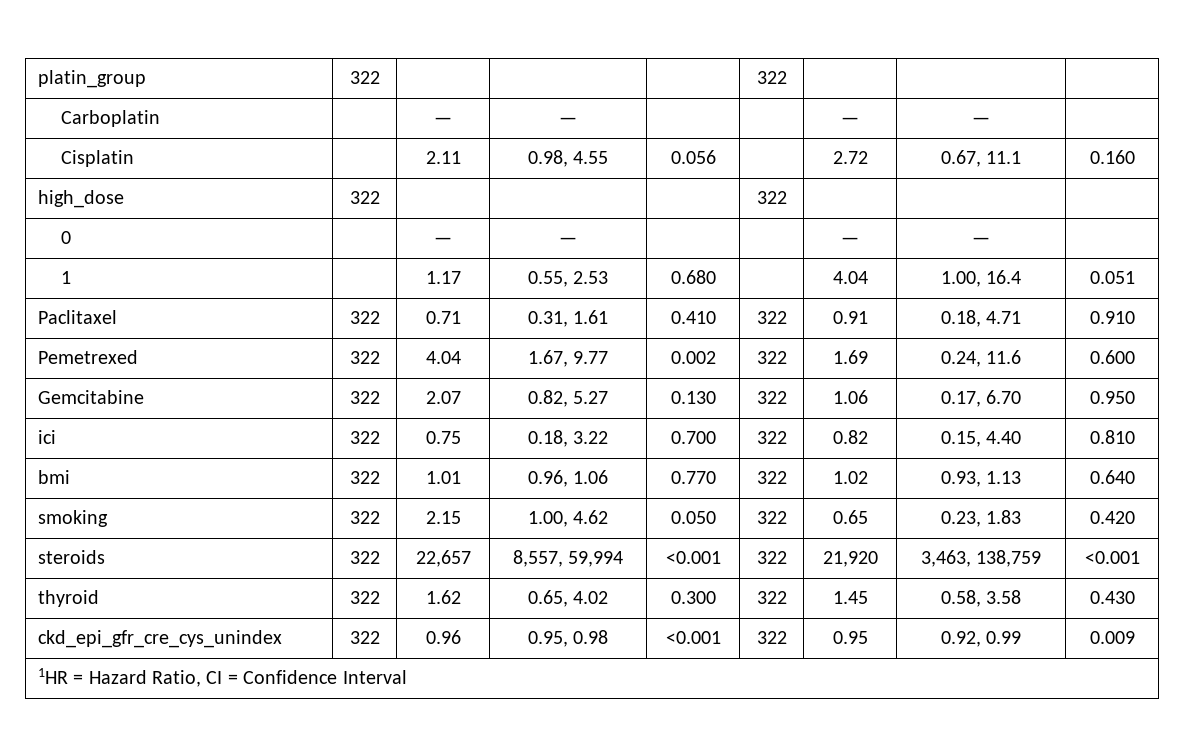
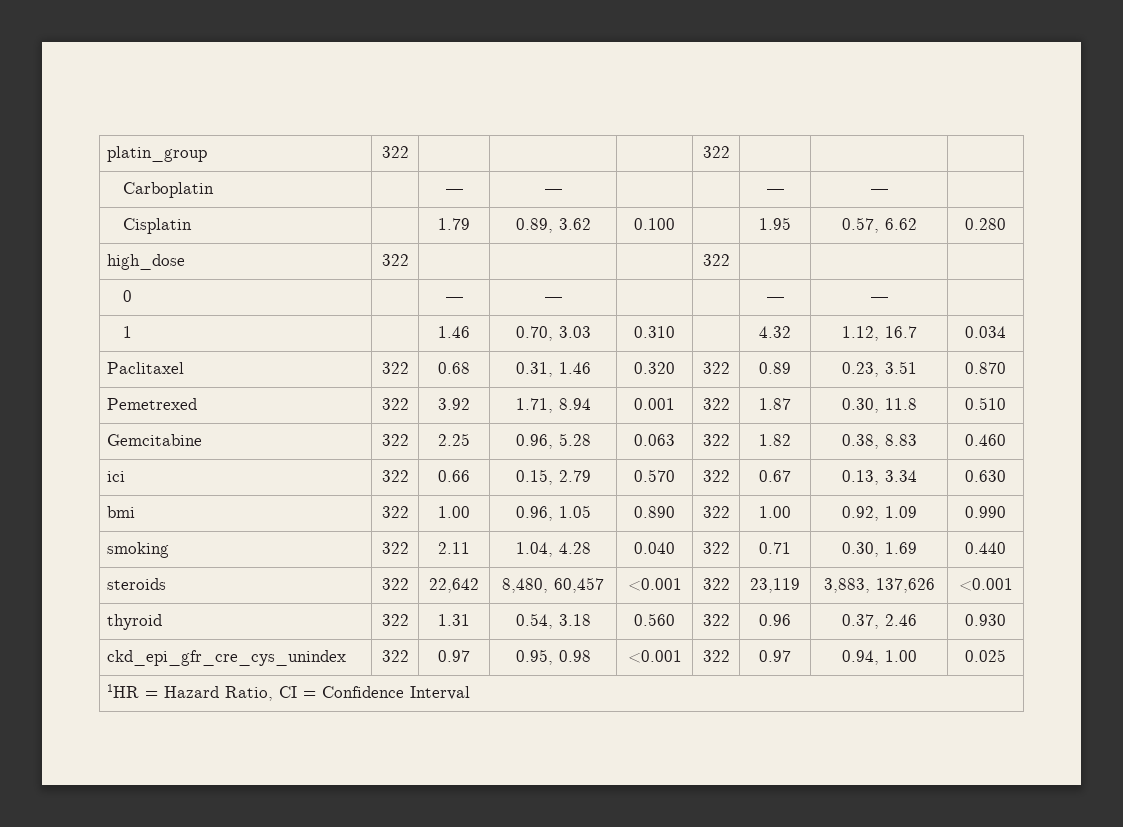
- Cisplatin | | 2.11 | 0.98, 4.55 | 0.056 | | 2.72 | 0.67, 11.1 | 0.160
+ Cisplatin | | 1.79 | 0.89, 3.62 | 0.100 | | 1.95 | 0.57, 6.62 | 0.280
- 1 | | 1.17 | 0.55, 2.53 | 0.680 | | 4.04 | 1.00, 16.4 | 0.051
+ 1 | | 1.46 | 0.70, 3.03 | 0.310 | | 4.32 | 1.12, 16.7 | 0.034
- Paclitaxel | 322 | 0.71 | 0.31, 1.61 | 0.410 | 322 | 0.91 | 0.18, 4.71 | 0.910
- Pemetrexed | 322 | 4.04 | 1.67, 9.77 | 0.002 | 322 | 1.69 | 0.24, 11.6 | 0.600
- Gemcitabine | 322 | 2.07 | 0.82, 5.27 | 0.130 | 322 | 1.06 | 0.17, 6.70 | 0.950
- ici | 322 | 0.75 | 0.18, 3.22 | 0.700 | 322 | 0.82 | 0.15, 4.40 | 0.810
+ Paclitaxel | 322 | 0.68 | 0.31, 1.46 | 0.320 | 322 | 0.89 | 0.23, 3.51 | 0.870
+ Pemetrexed | 322 | 3.92 | 1.71, 8.94 | 0.001 | 322 | 1.87 | 0.30, 11.8 | 0.510
+ Gemcitabine | 322 | 2.25 | 0.96, 5.28 | 0.063 | 322 | 1.82 | 0.38, 8.83 | 0.460
+ ici | 322 | 0.66 | 0.15, 2.79 | 0.570 | 322 | 0.67 | 0.13, 3.34 | 0.630
- bmi | 322 | 1.01 | 0.96, 1.06 | 0.770 | 322 | 1.02 | 0.93, 1.13 | 0.640
- smoking | 322 | 2.15 | 1.00, 4.62 | 0.050 | 322 | 0.65 | 0.23, 1.83 | 0.420
+ bmi | 322 | 1.00 | 0.96, 1.05 | 0.890 | 322 | 1.00 | 0.92, 1.09 | 0.990
+ smoking | 322 | 2.11 | 1.04, 4.28 | 0.040 | 322 | 0.71 | 0.30, 1.69 | 0.440
- steroids | 322 | 22,657 | 8,557, 59,994 | <0.001 | 322 | 21,920 | 3,463, 138,759 | <0.001
+ steroids | 322 | 22,642 | 8,480, 60,457 | <0.001 | 322 | 23,119 | 3,883, 137,626 | <0.001
- thyroid | 322 | 1.62 | 0.65, 4.02 | 0.300 | 322 | 1.45 | 0.58, 3.58 | 0.430
+ thyroid | 322 | 1.31 | 0.54, 3.18 | 0.560 | 322 | 0.96 | 0.37, 2.46 | 0.930
- ckd_epi_gfr_cre_cys_unindex | 322 | 0.96 | 0.95, 0.98 | <0.001 | 322 | 0.95 | 0.92, 0.99 | 0.009
+ ckd_epi_gfr_cre_cys_unindex | 322 | 0.97 | 0.95, 0.98 | <0.001 | 322 | 0.97 | 0.94, 1.00 | 0.025

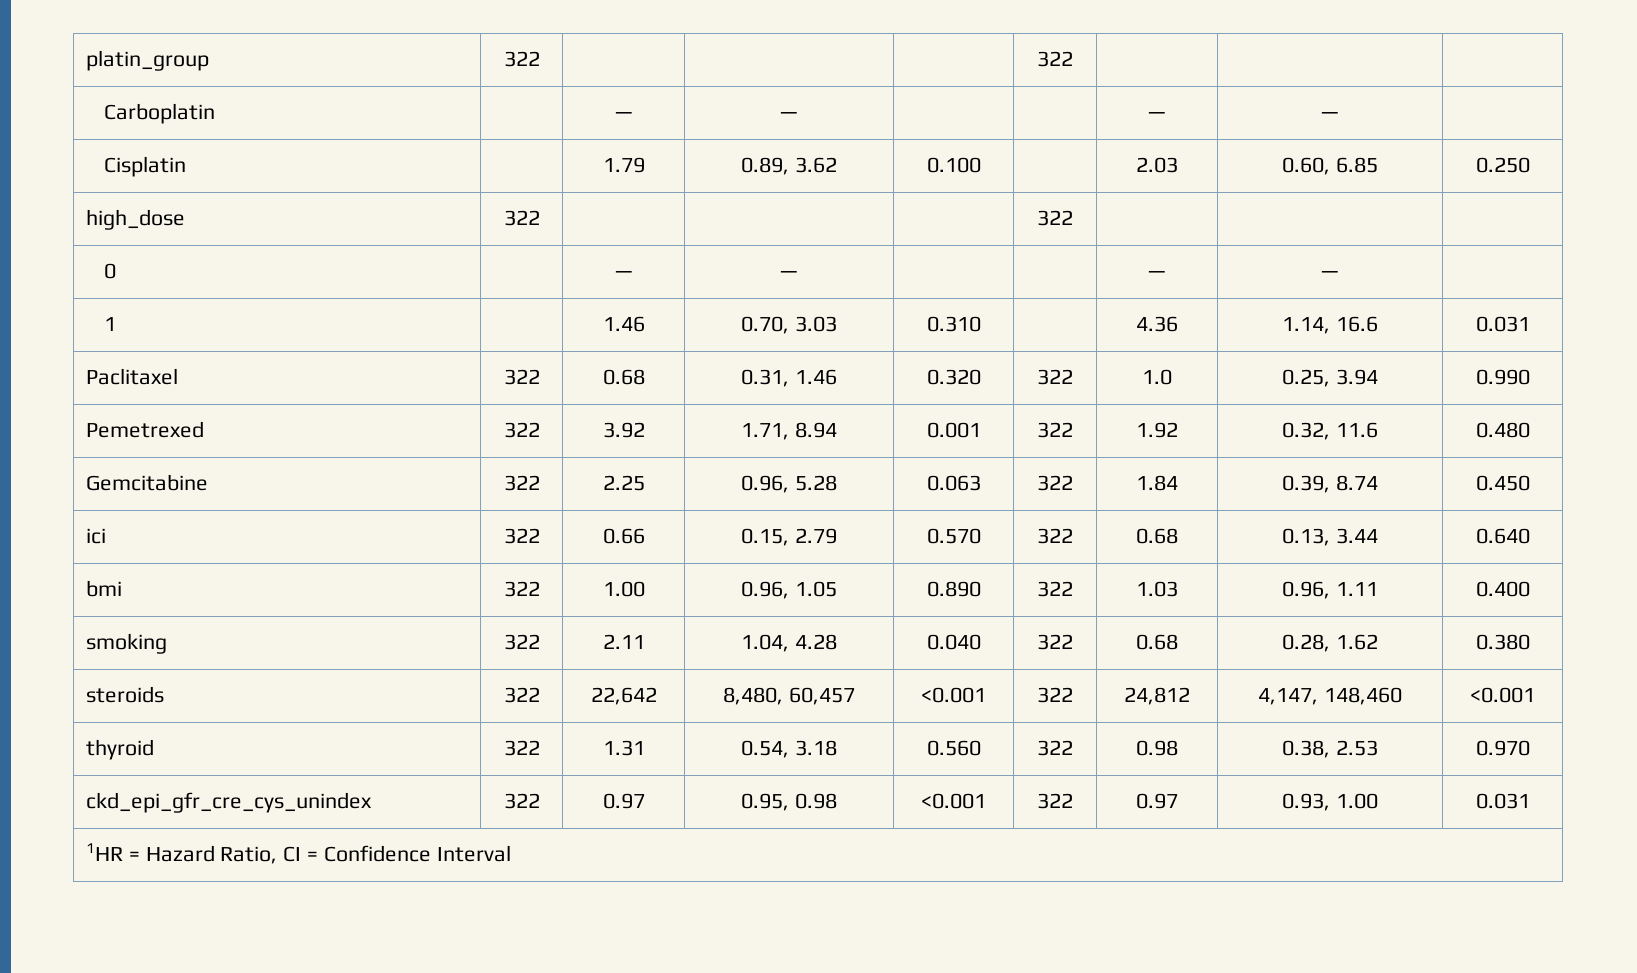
- Cisplatin | | 1.79 | 0.89, 3.62 | 0.100 | | 1.95 | 0.57, 6.62 | 0.280
+ Cisplatin | | 1.79 | 0.89, 3.62 | 0.100 | | 2.03 | 0.60, 6.85 | 0.250
- 1 | | 1.46 | 0.70, 3.03 | 0.310 | | 4.32 | 1.12, 16.7 | 0.034
+ 1 | | 1.46 | 0.70, 3.03 | 0.310 | | 4.36 | 1.14, 16.6 | 0.031
- Paclitaxel | 322 | 0.68 | 0.31, 1.46 | 0.320 | 322 | 0.89 | 0.23, 3.51 | 0.870
+ Paclitaxel | 322 | 0.68 | 0.31, 1.46 | 0.320 | 322 | 1.0 | 0.25, 3.94 | 0.990
- Pemetrexed | 322 | 3.92 | 1.71, 8.94 | 0.001 | 322 | 1.87 | 0.30, 11.8 | 0.510
+ Pemetrexed | 322 | 3.92 | 1.71, 8.94 | 0.001 | 322 | 1.92 | 0.32, 11.6 | 0.480
- Gemcitabine | 322 | 2.25 | 0.96, 5.28 | 0.063 | 322 | 1.82 | 0.38, 8.83 | 0.460
+ Gemcitabine | 322 | 2.25 | 0.96, 5.28 | 0.063 | 322 | 1.84 | 0.39, 8.74 | 0.450
- ici | 322 | 0.66 | 0.15, 2.79 | 0.570 | 322 | 0.67 | 0.13, 3.34 | 0.630
+ ici | 322 | 0.66 | 0.15, 2.79 | 0.570 | 322 | 0.68 | 0.13, 3.44 | 0.640
- bmi | 322 | 1.00 | 0.96, 1.05 | 0.890 | 322 | 1.00 | 0.92, 1.09 | 0.990
+ bmi | 322 | 1.00 | 0.96, 1.05 | 0.890 | 322 | 1.03 | 0.96, 1.11 | 0.400
- smoking | 322 | 2.11 | 1.04, 4.28 | 0.040 | 322 | 0.71 | 0.30, 1.69 | 0.440
+ smoking | 322 | 2.11 | 1.04, 4.28 | 0.040 | 322 | 0.68 | 0.28, 1.62 | 0.380
- steroids | 322 | 22,642 | 8,480, 60,457 | <0.001 | 322 | 23,119 | 3,883, 137,626 | <0.001
+ steroids | 322 | 22,642 | 8,480, 60,457 | <0.001 | 322 | 24,812 | 4,147, 148,460 | <0.001
- thyroid | 322 | 1.31 | 0.54, 3.18 | 0.560 | 322 | 0.96 | 0.37, 2.46 | 0.930
+ thyroid | 322 | 1.31 | 0.54, 3.18 | 0.560 | 322 | 0.98 | 0.38, 2.53 | 0.970
- ckd_epi_gfr_cre_cys_unindex | 322 | 0.97 | 0.95, 0.98 | <0.001 | 322 | 0.97 | 0.94, 1.00 | 0.025
+ ckd_epi_gfr_cre_cys_unindex | 322 | 0.97 | 0.95, 0.98 | <0.001 | 322 | 0.97 | 0.93, 1.00 | 0.031

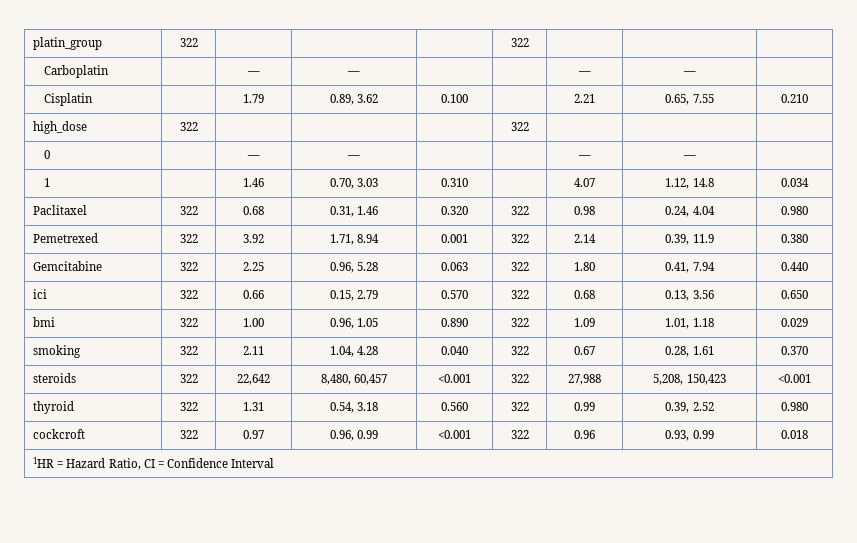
- Cisplatin | | 1.79 | 0.89, 3.62 | 0.100 | | 2.03 | 0.60, 6.85 | 0.250
+ Cisplatin | | 1.79 | 0.89, 3.62 | 0.100 | | 2.21 | 0.65, 7.55 | 0.210
- 1 | | 1.46 | 0.70, 3.03 | 0.310 | | 4.36 | 1.14, 16.6 | 0.031
+ 1 | | 1.46 | 0.70, 3.03 | 0.310 | | 4.07 | 1.12, 14.8 | 0.034
- Paclitaxel | 322 | 0.68 | 0.31, 1.46 | 0.320 | 322 | 1.0 | 0.25, 3.94 | 0.990
+ Paclitaxel | 322 | 0.68 | 0.31, 1.46 | 0.320 | 322 | 0.98 | 0.24, 4.04 | 0.980
- Pemetrexed | 322 | 3.92 | 1.71, 8.94 | 0.001 | 322 | 1.92 | 0.32, 11.6 | 0.480
+ Pemetrexed | 322 | 3.92 | 1.71, 8.94 | 0.001 | 322 | 2.14 | 0.39, 11.9 | 0.380
- Gemcitabine | 322 | 2.25 | 0.96, 5.28 | 0.063 | 322 | 1.84 | 0.39, 8.74 | 0.450
+ Gemcitabine | 322 | 2.25 | 0.96, 5.28 | 0.063 | 322 | 1.80 | 0.41, 7.94 | 0.440
- ici | 322 | 0.66 | 0.15, 2.79 | 0.570 | 322 | 0.68 | 0.13, 3.44 | 0.640
+ ici | 322 | 0.66 | 0.15, 2.79 | 0.570 | 322 | 0.68 | 0.13, 3.56 | 0.650
- bmi | 322 | 1.00 | 0.96, 1.05 | 0.890 | 322 | 1.03 | 0.96, 1.11 | 0.400
+ bmi | 322 | 1.00 | 0.96, 1.05 | 0.890 | 322 | 1.09 | 1.01, 1.18 | 0.029
- smoking | 322 | 2.11 | 1.04, 4.28 | 0.040 | 322 | 0.68 | 0.28, 1.62 | 0.380
+ smoking | 322 | 2.11 | 1.04, 4.28 | 0.040 | 322 | 0.67 | 0.28, 1.61 | 0.370
- steroids | 322 | 22,642 | 8,480, 60,457 | <0.001 | 322 | 24,812 | 4,147, 148,460 | <0.001
+ steroids | 322 | 22,642 | 8,480, 60,457 | <0.001 | 322 | 27,988 | 5,208, 150,423 | <0.001
- thyroid | 322 | 1.31 | 0.54, 3.18 | 0.560 | 322 | 0.98 | 0.38, 2.53 | 0.970
- ckd_epi_gfr_cre_cys_unindex | 322 | 0.97 | 0.95, 0.98 | <0.001 | 322 | 0.97 | 0.93, 1.00 | 0.031
+ thyroid | 322 | 1.31 | 0.54, 3.18 | 0.560 | 322 | 0.99 | 0.39, 2.52 | 0.980
+ cockcroft | 322 | 0.97 | 0.96, 0.99 | <0.001 | 322 | 0.96 | 0.93, 0.99 | 0.018

